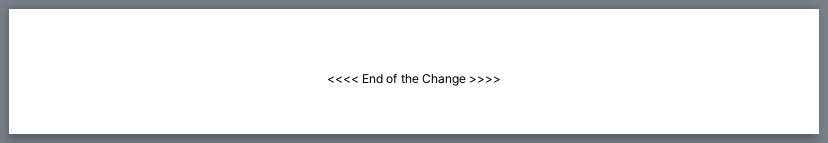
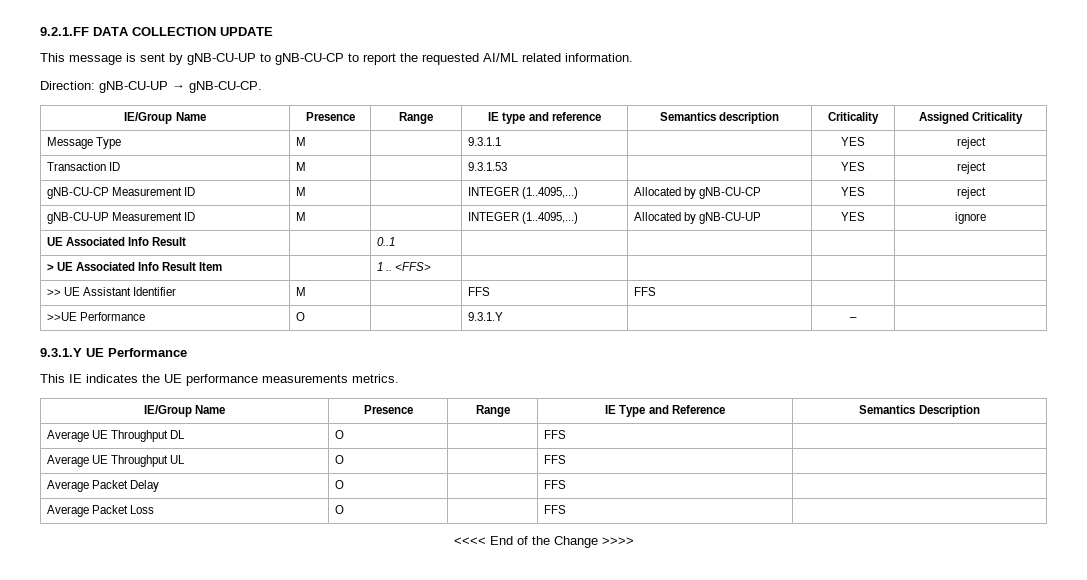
+ 9.2.1.FF DATA COLLECTION UPDATE
+ This message is sent by gNB-CU-UP to gNB-CU-CP to report the requested AI/ML related information.
+ Direction: gNB-CU-UP → gNB-CU-CP.
+ IE/Group Name | Presence | Range | IE type and reference | Semantics description | Criticality | Assigned Criticality
+ Message Type | M | | 9.3.1.1 | | YES | reject
+ Transaction ID | M | | 9.3.1.53 | | YES | reject
+ gNB-CU-CP Measurement ID | M | | INTEGER (1..4095,...) | Allocated by gNB-CU-CP | YES | reject
+ gNB-CU-UP Measurement ID | M | | INTEGER (1..4095,...) | Allocated by gNB-CU-UP | YES | ignore
+ UE Associated Info Result | | 0..1 | | | |
+ > UE Associated Info Result Item | | 1 .. <FFS> | | | |
+ >> UE Assistant Identifier | M | | FFS | FFS | |
+ >>UE Performance | O | | 9.3.1.Y | | – |
+ 9.3.1.Y UE Performance
+ This IE indicates the UE performance measurements metrics.
+ IE/Group Name | Presence | Range | IE Type and Reference | Semantics Description
+ Average UE Throughput DL | O | | FFS |
+ Average UE Throughput UL | O | | FFS |
+ Average Packet Delay | O | | FFS |
+ Average Packet Loss | O | | FFS |

